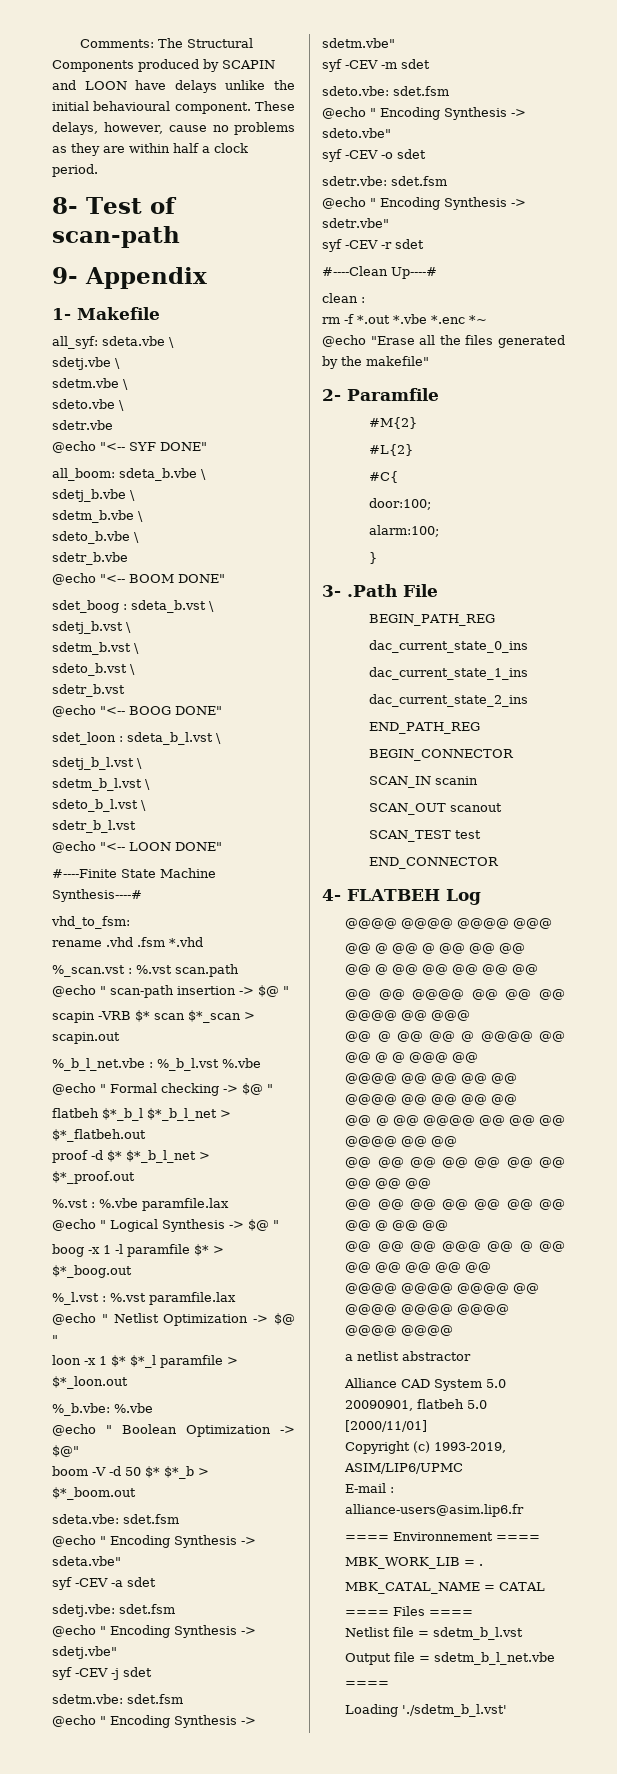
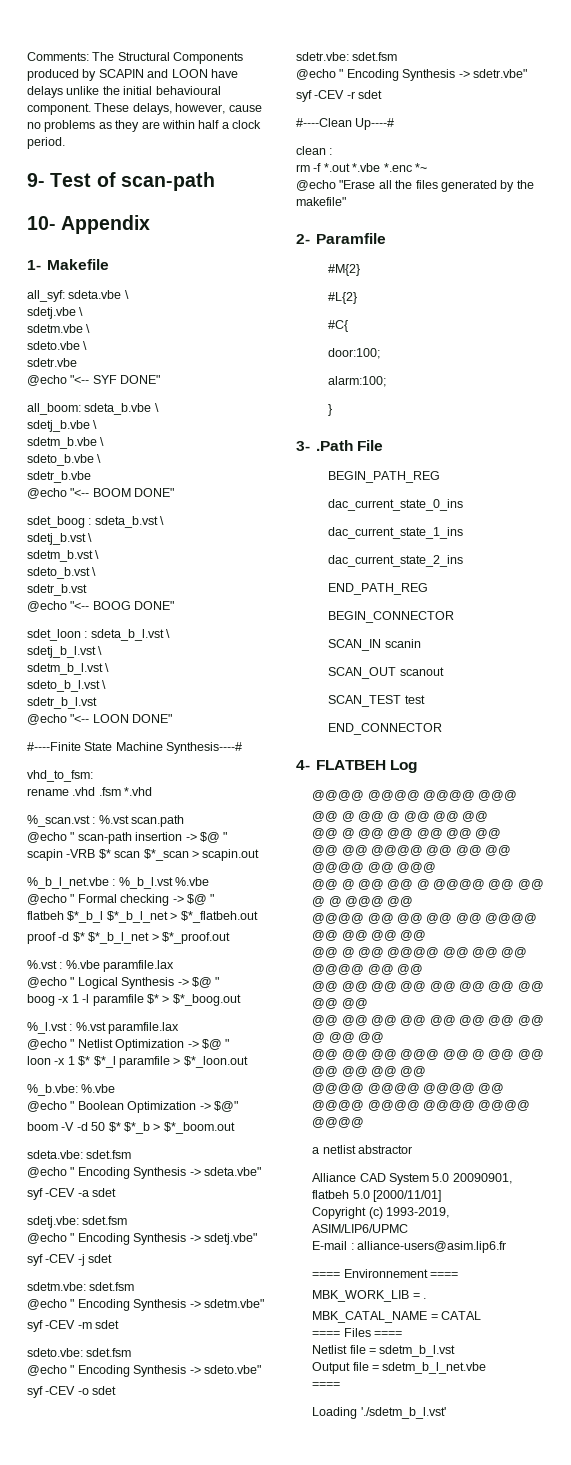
- 8- Test of scan-path
+ 9- Test of scan-path
- 9- Appendix
+ 10- Appendix

